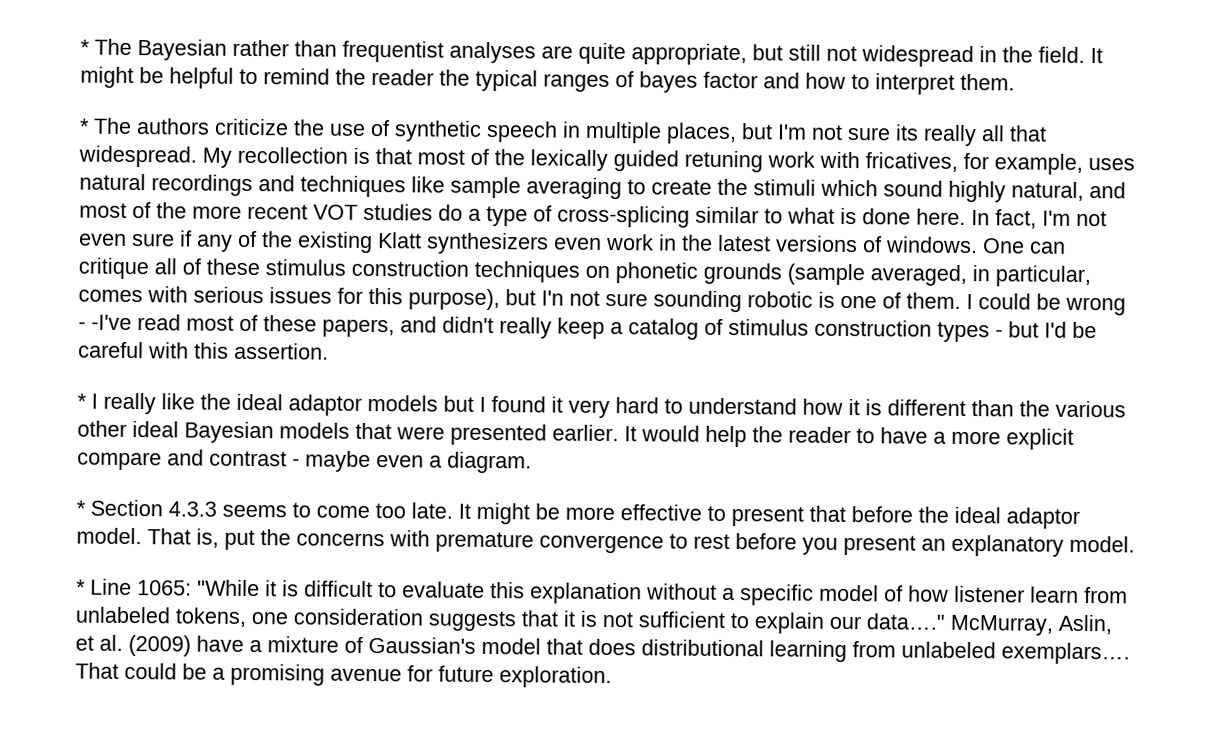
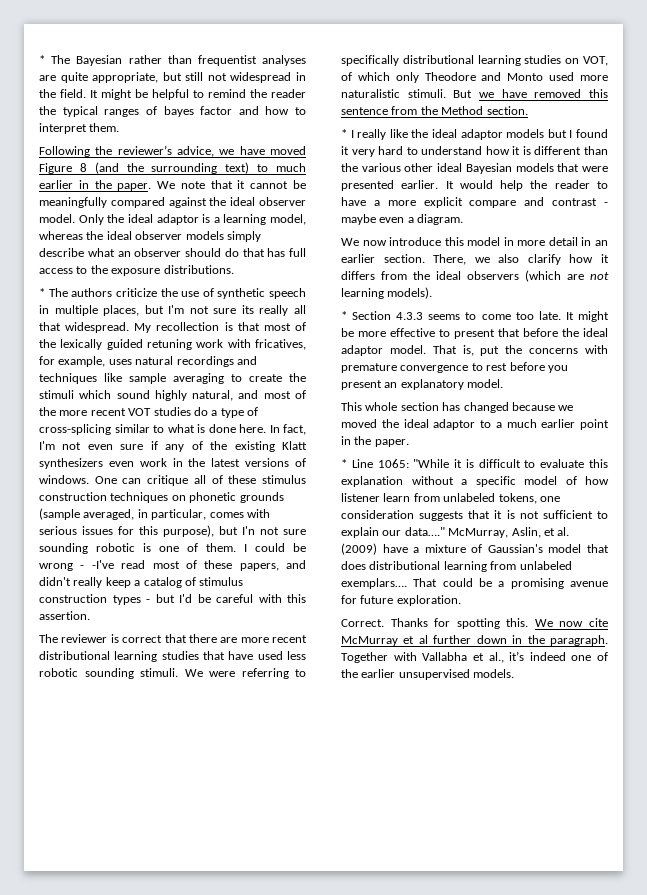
+ Following the reviewer’s advice, we have moved Figure 8 (and the surrounding text) to much earlier in the paper. We note that it cannot be meaningfully compared against the ideal observer model. Only the ideal adaptor is a learning model, whereas the ideal observer models simply describe what an observer should do that has full access to the exposure distributions.
+ The reviewer is correct that there are more recent distributional learning studies that have used less robotic sounding stimuli. We were referring to specifically distributional learning studies on VOT, of which only Theodore and Monto used more naturalistic stimuli. But we have removed this sentence from the Method section.
+ We now introduce this model in more detail in an earlier section. There, we also clarify how it differs from the ideal observers (which are not learning models).
+ This whole section has changed because we moved the ideal adaptor to a much earlier point in the paper.
+ Correct. Thanks for spotting this. We now cite McMurray et al further down in the paragraph. Together with Vallabha et al., it’s indeed one of the earlier unsupervised models.

